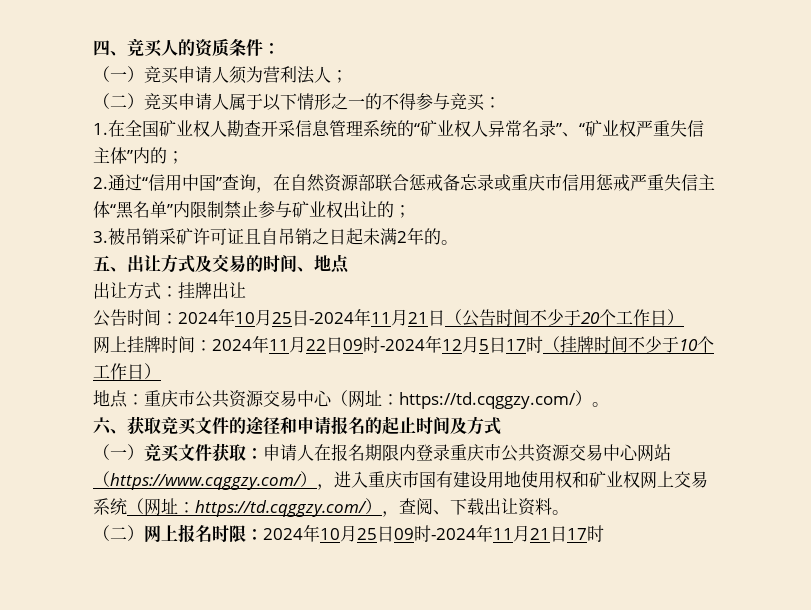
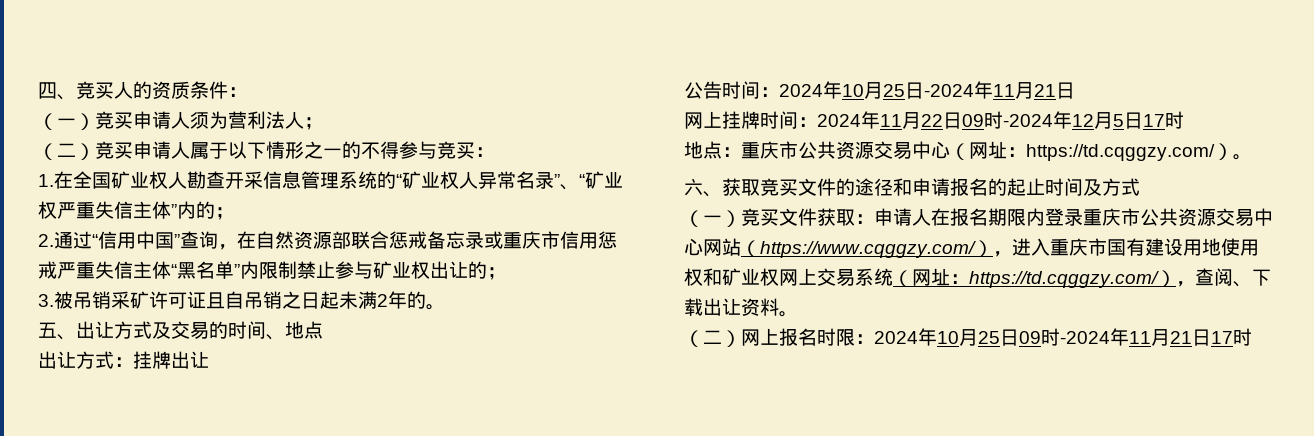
- 公告时间：2024年10月25日-2024年11月21日（公告时间不少于20个工作日）
+ 公告时间：2024年10月25日-2024年11月21日
- 网上挂牌时间：2024年11月22日09时-2024年12月5日17时（挂牌时间不少于10个工作日）
+ 网上挂牌时间：2024年11月22日09时-2024年12月5日17时

